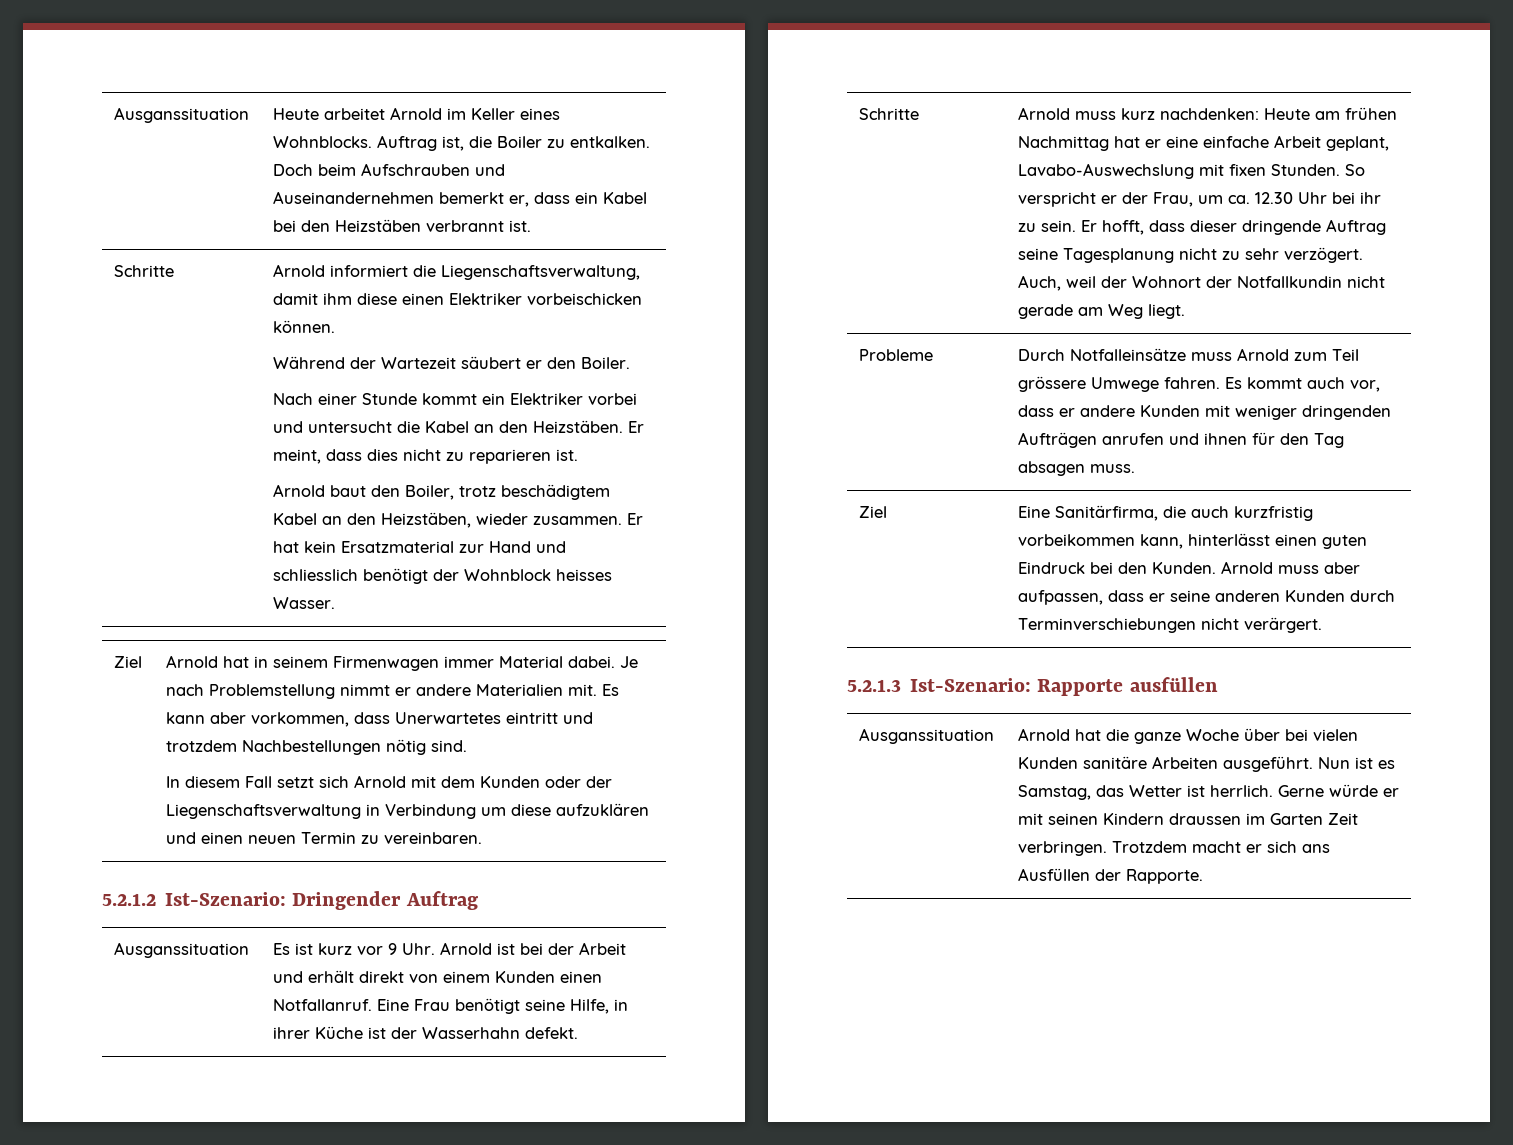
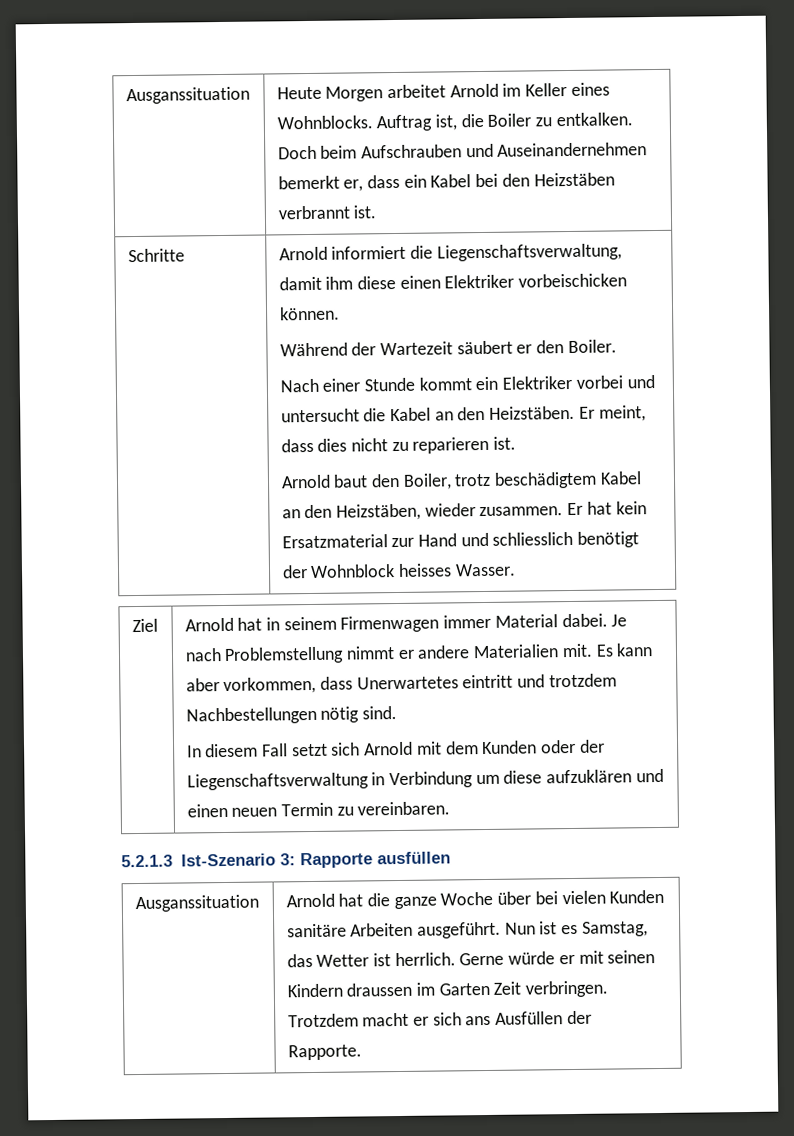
- Ausganssituation | Heute arbeitet Arnold im Keller eines Wohnblocks. Auftrag ist, die Boiler zu entkalken. Doch beim Aufschrauben und Auseinandernehmen bemerkt er, dass ein Kabel bei den Heizstäben verbrannt ist.
+ Ausganssituation | Heute Morgen arbeitet Arnold im Keller eines Wohnblocks. Auftrag ist, die Boiler zu entkalken. Doch beim Aufschrauben und Auseinandernehmen bemerkt er, dass ein Kabel bei den Heizstäben verbrannt ist.
- 5.2.1.2 Ist-Szenario: Dringender Auftrag
- Ausganssituation | Es ist kurz vor 9 Uhr. Arnold ist bei der Arbeit und erhält direkt von einem Kunden einen Notfallanruf. Eine Frau benötigt seine Hilfe, in ihrer Küche ist der Wasserhahn defekt.
- Schritte | Arnold muss kurz nachdenken: Heute am frühen Nachmittag hat er eine einfache Arbeit geplant, Lavabo-Auswechslung mit fixen Stunden. So verspricht er der Frau, um ca. 12.30 Uhr bei ihr zu sein. Er hofft, dass dieser dringende Auftrag seine Tagesplanung nicht zu sehr verzögert. Auch, weil der Wohnort der Notfallkundin nicht gerade am Weg liegt.
- Probleme | Durch Notfalleinsätze muss Arnold zum Teil grössere Umwege fahren. Es kommt auch vor, dass er andere Kunden mit weniger dringenden Aufträgen anrufen und ihnen für den Tag absagen muss.
- Ziel | Eine Sanitärfirma, die auch kurzfristig vorbeikommen kann, hinterlässt einen guten Eindruck bei den Kunden. Arnold muss aber aufpassen, dass er seine anderen Kunden durch Terminverschiebungen nicht verärgert.
- 5.2.1.3 Ist-Szenario: Rapporte ausfüllen
+ 5.2.1.3 Ist-Szenario 3: Rapporte ausfüllen

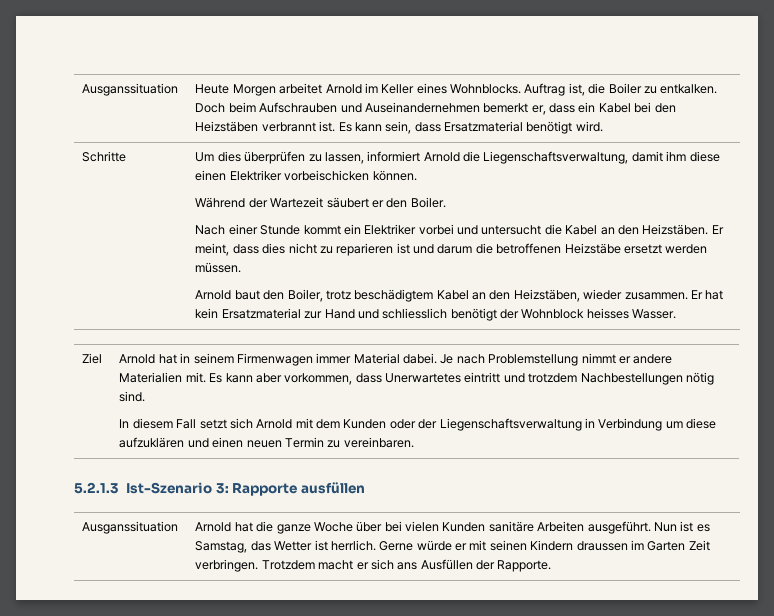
- Ausganssituation | Heute Morgen arbeitet Arnold im Keller eines Wohnblocks. Auftrag ist, die Boiler zu entkalken. Doch beim Aufschrauben und Auseinandernehmen bemerkt er, dass ein Kabel bei den Heizstäben verbrannt ist.
- Schritte | Arnold informiert die Liegenschaftsverwaltung, damit ihm diese einen Elektriker vorbeischicken können.
+ Ausganssituation | Heute Morgen arbeitet Arnold im Keller eines Wohnblocks. Auftrag ist, die Boiler zu entkalken. Doch beim Aufschrauben und Auseinandernehmen bemerkt er, dass ein Kabel bei den Heizstäben verbrannt ist. Es kann sein, dass Ersatzmaterial benötigt wird.
+ Schritte | Um dies überprüfen zu lassen, informiert Arnold die Liegenschaftsverwaltung, damit ihm diese einen Elektriker vorbeischicken können.
- Er meint, dass dies nicht zu reparieren ist.
+ Er meint, dass dies nicht zu reparieren ist und darum die betroffenen Heizstäbe ersetzt werden müssen.

